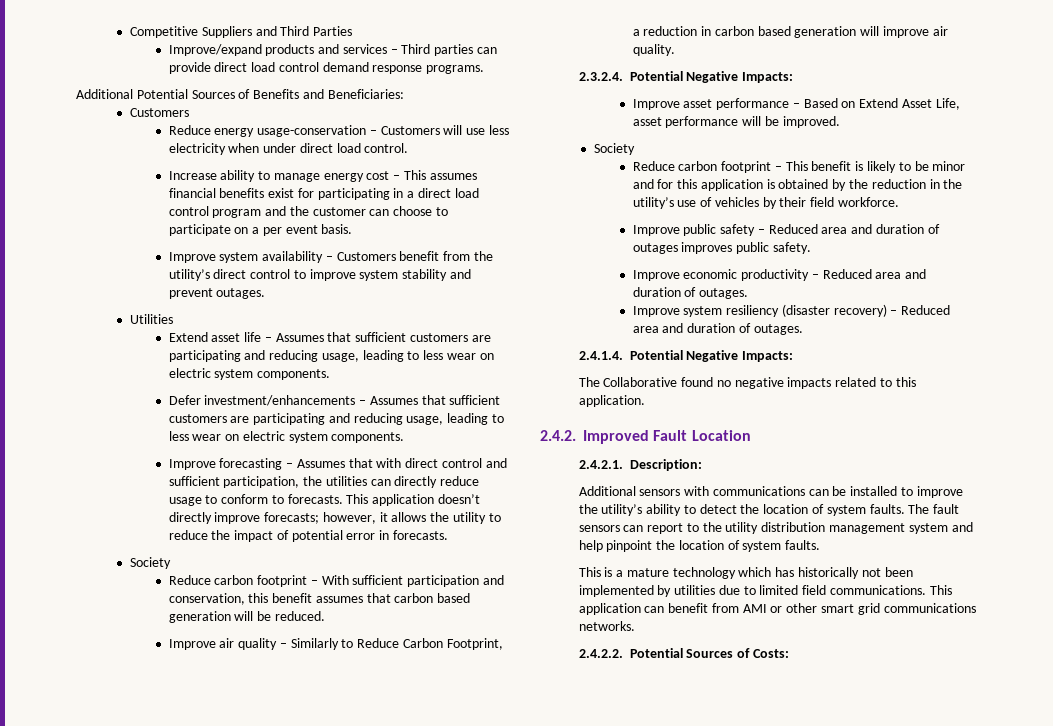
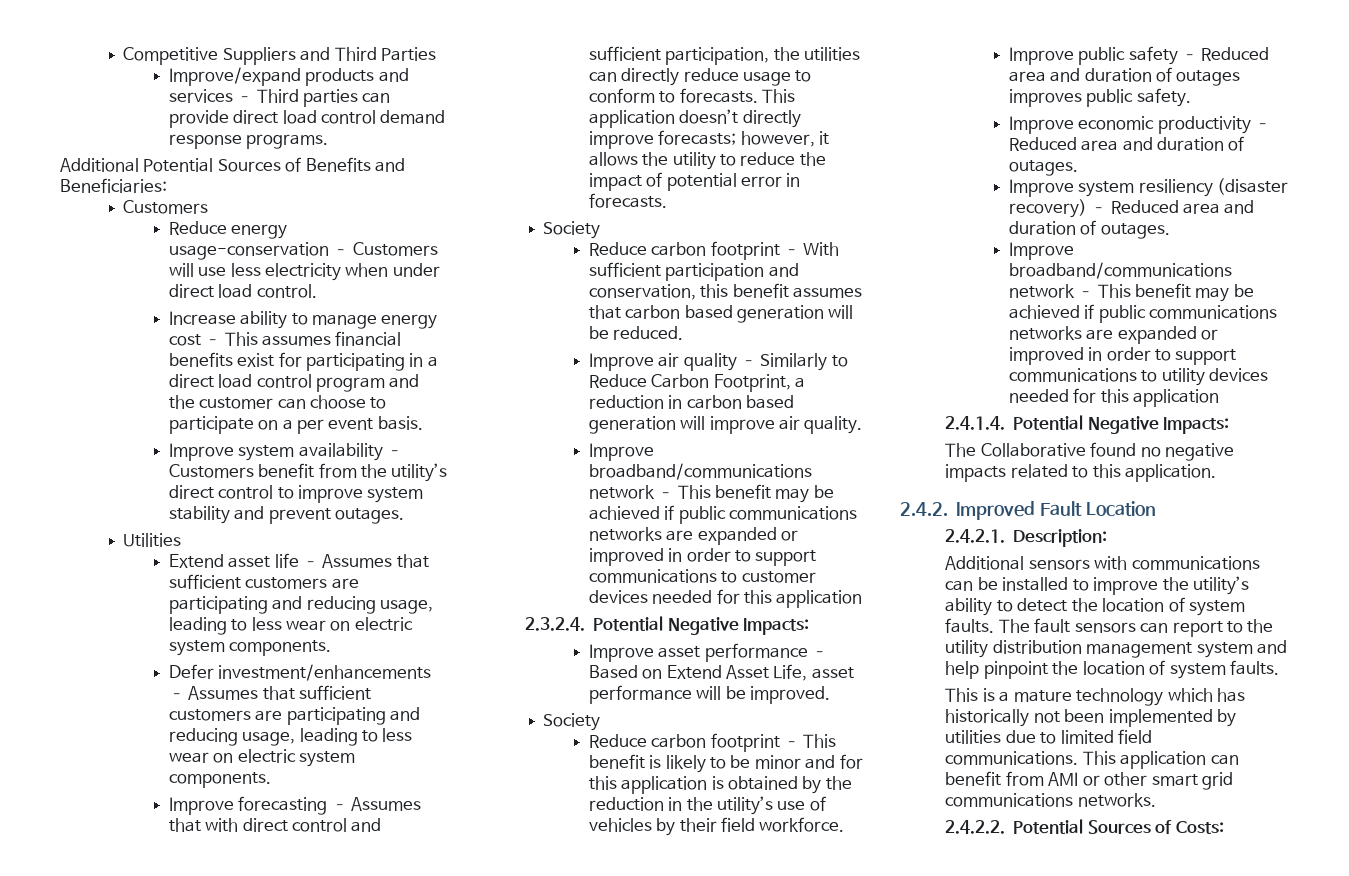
+ Improve broadband/communications network – This benefit may be achieved if public communications networks are expanded or improved in order to support communications to customer devices needed for this application
+ Improve broadband/communications network – This benefit may be achieved if public communications networks are expanded or improved in order to support communications to utility devices needed for this application

